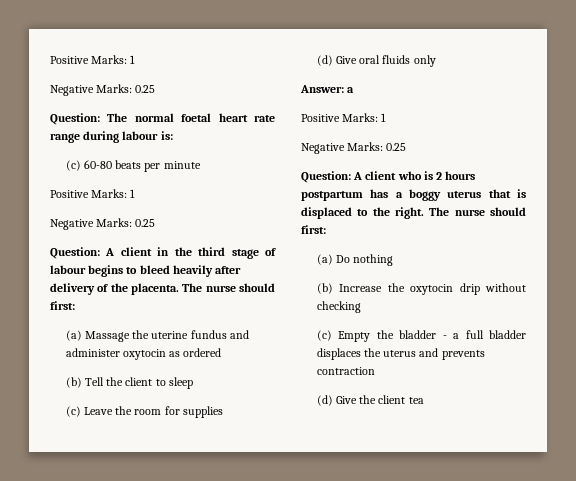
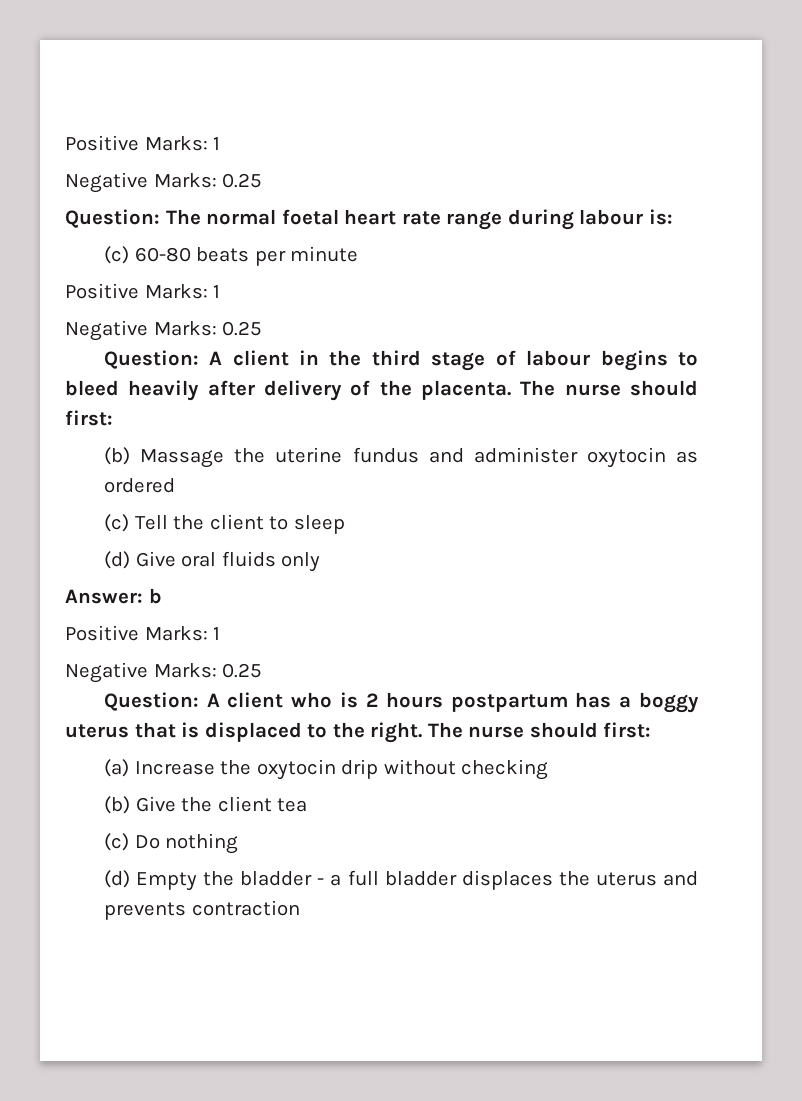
- (a) Massage the uterine fundus and administer oxytocin as ordered
+ (b) Massage the uterine fundus and administer oxytocin as ordered
- (b) Tell the client to sleep
+ (c) Tell the client to sleep
- (c) Leave the room for supplies
- Answer: a
+ Answer: b
- (a) Do nothing
- (b) Increase the oxytocin drip without checking
+ (a) Increase the oxytocin drip without checking
- (c) Empty the bladder - a full bladder displaces the uterus and prevents contraction
+ (b) Give the client tea
+ (c) Do nothing
+ (d) Empty the bladder - a full bladder displaces the uterus and prevents contraction
- (d) Give the client tea

